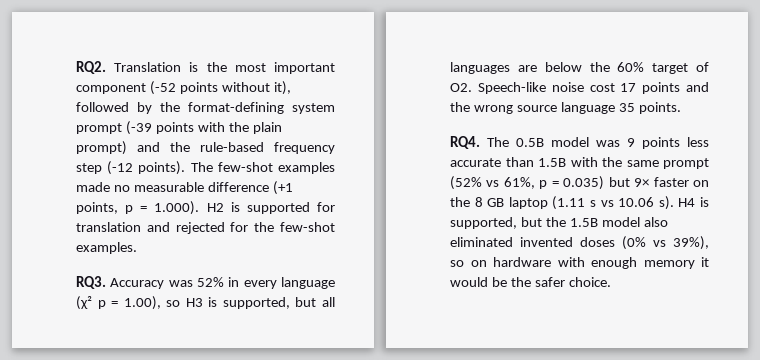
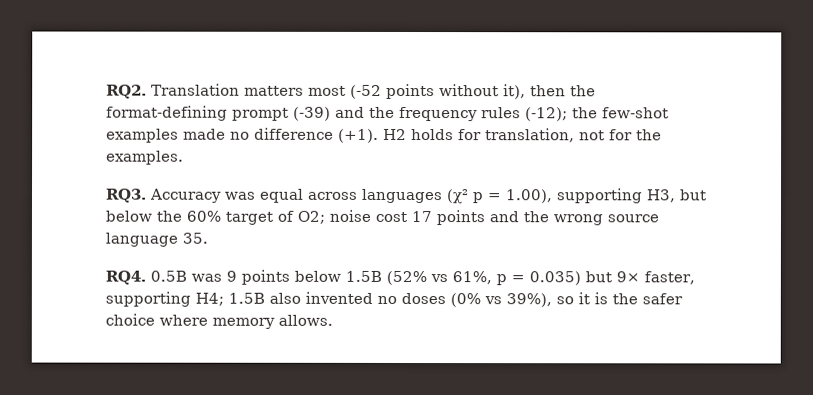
- RQ2. Translation is the most important component (-52 points without it), followed by the format-defining system prompt (-39 points with the plain prompt) and the rule-based frequency step (-12 points). The few-shot examples made no measurable difference (+1 points, p = 1.000). H2 is supported for translation and rejected for the few-shot examples.
+ RQ2. Translation matters most (-52 points without it), then the format-defining prompt (-39) and the frequency rules (-12); the few-shot examples made no difference (+1). H2 holds for translation, not for the examples.
- RQ3. Accuracy was 52% in every language (χ² p = 1.00), so H3 is supported, but all languages are below the 60% target of O2. Speech-like noise cost 17 points and the wrong source language 35 points.
+ RQ3. Accuracy was equal across languages (χ² p = 1.00), supporting H3, but below the 60% target of O2; noise cost 17 points and the wrong source language 35.
- RQ4. The 0.5B model was 9 points less accurate than 1.5B with the same prompt (52% vs 61%, p = 0.035) but 9× faster on the 8 GB laptop (1.11 s vs 10.06 s). H4 is supported, but the 1.5B model also eliminated invented doses (0% vs 39%), so on hardware with enough memory it would be the safer choice.
+ RQ4. 0.5B was 9 points below 1.5B (52% vs 61%, p = 0.035) but 9× faster, supporting H4; 1.5B also invented no doses (0% vs 39%), so it is the safer choice where memory allows.

